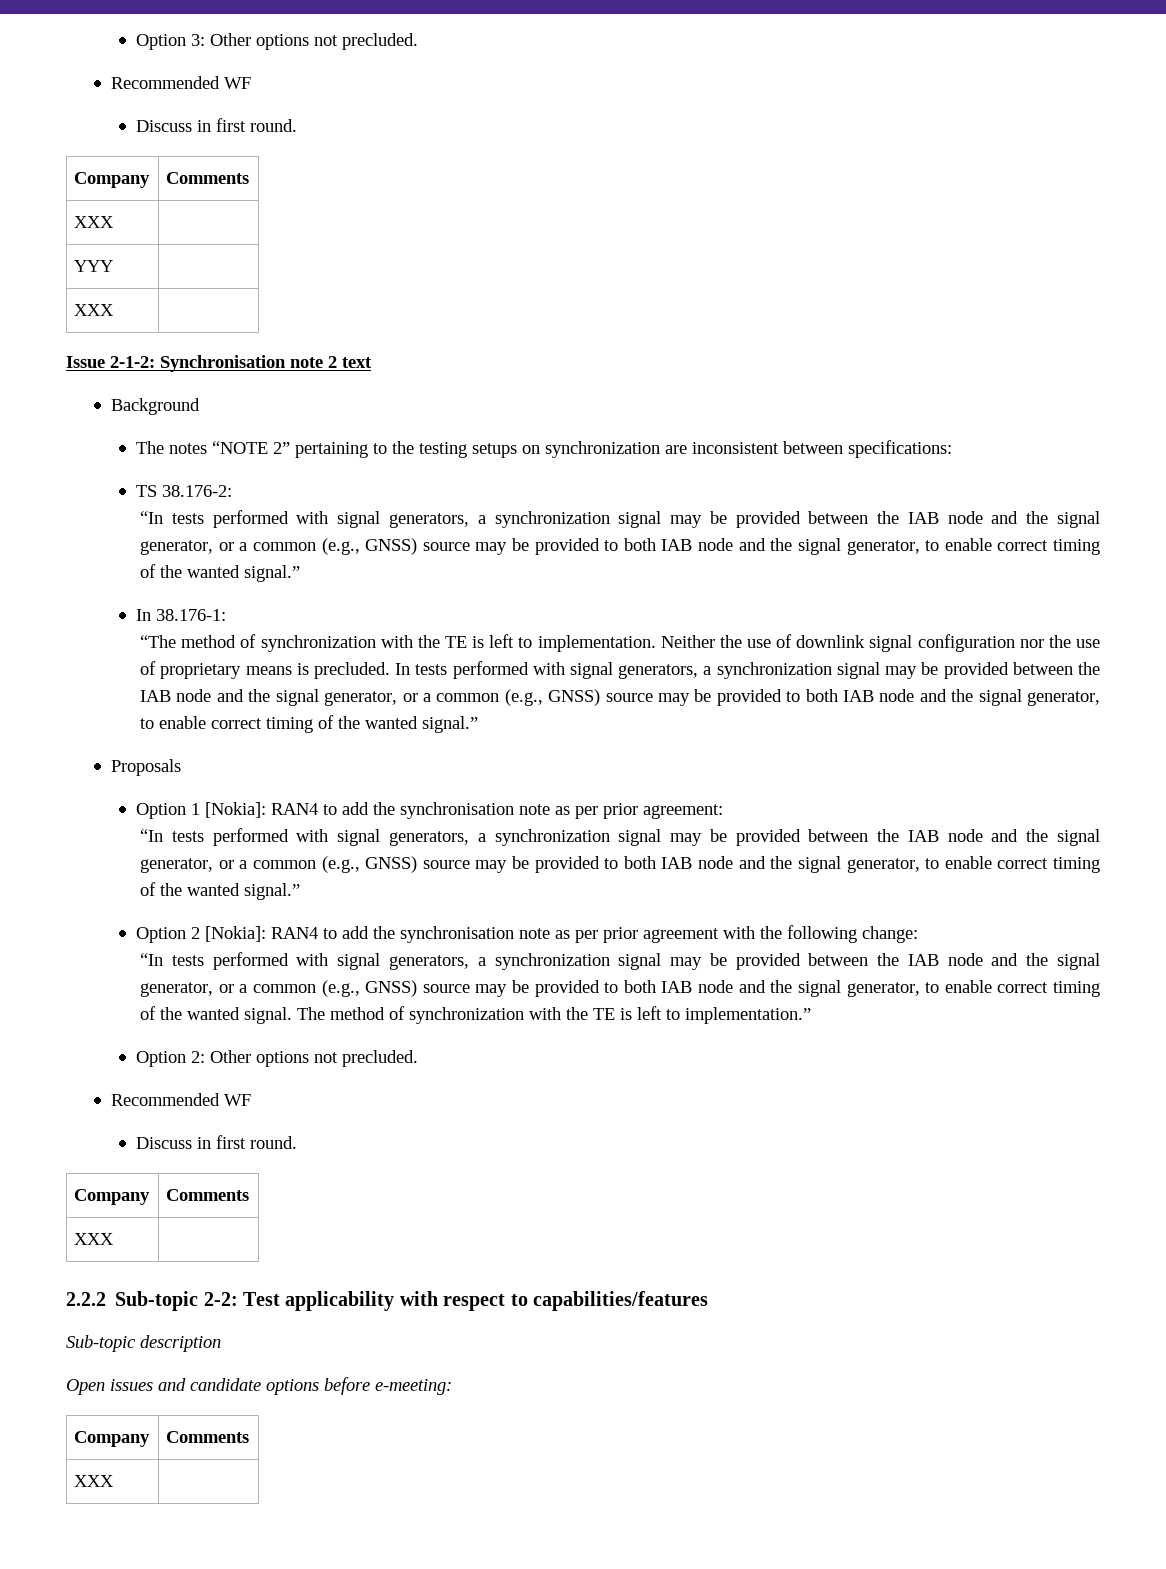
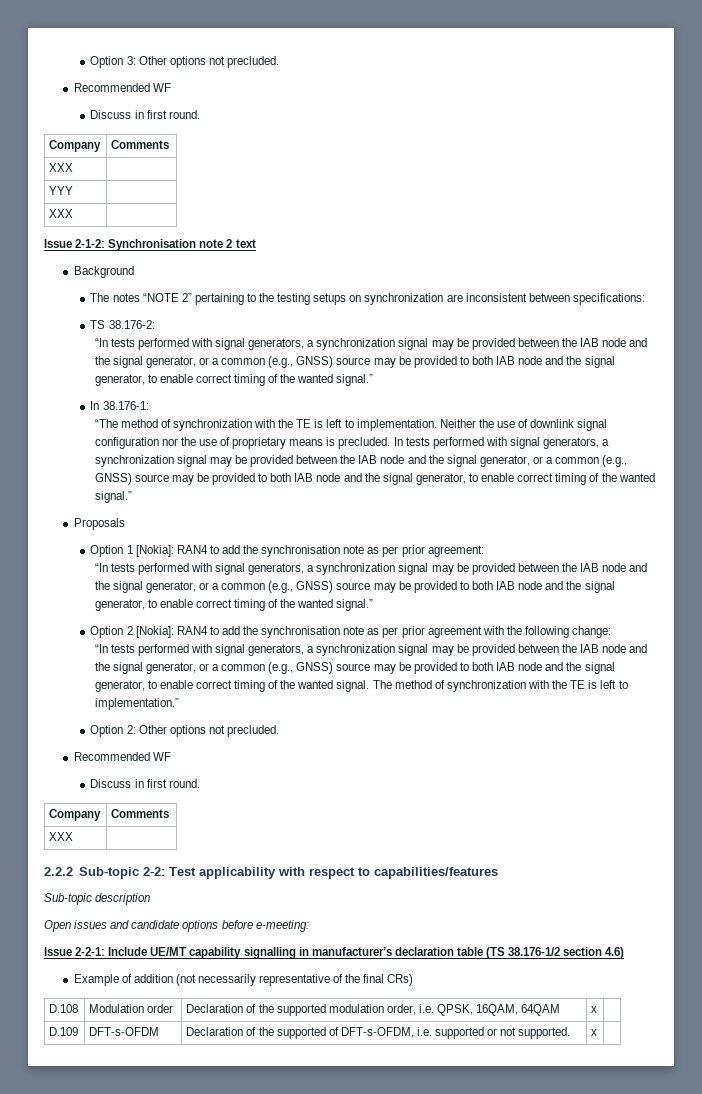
  Open issues and candidate options before e-meeting:
- Company | Comments
- XXX |
+ Issue 2-2-1: Include UE/MT capability signalling in manufacturer’s declaration table (TS 38.176-1/2 section 4.6)
+ Example of addition (not necessarily representative of the final CRs)
+ D.108 | Modulation order | Declaration of the supported modulation order, i.e. QPSK, 16QAM, 64QAM | x |
+ D.109 | DFT-s-OFDM | Declaration of the supported of DFT-s-OFDM, i.e. supported or not supported. | x |

